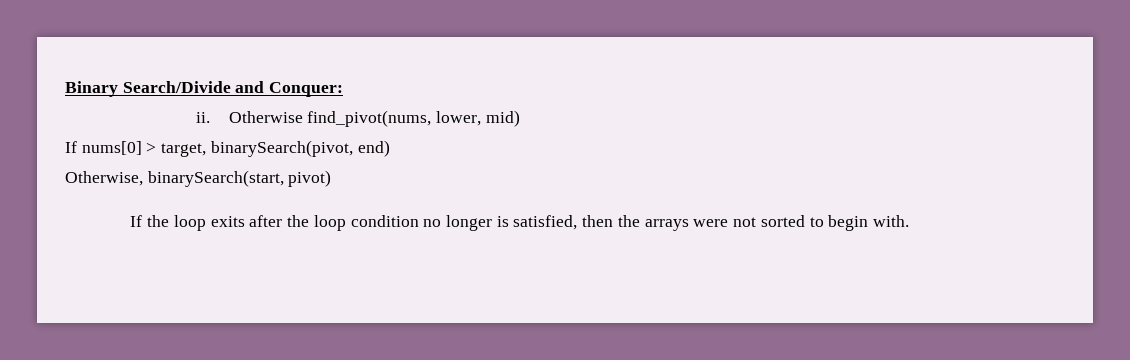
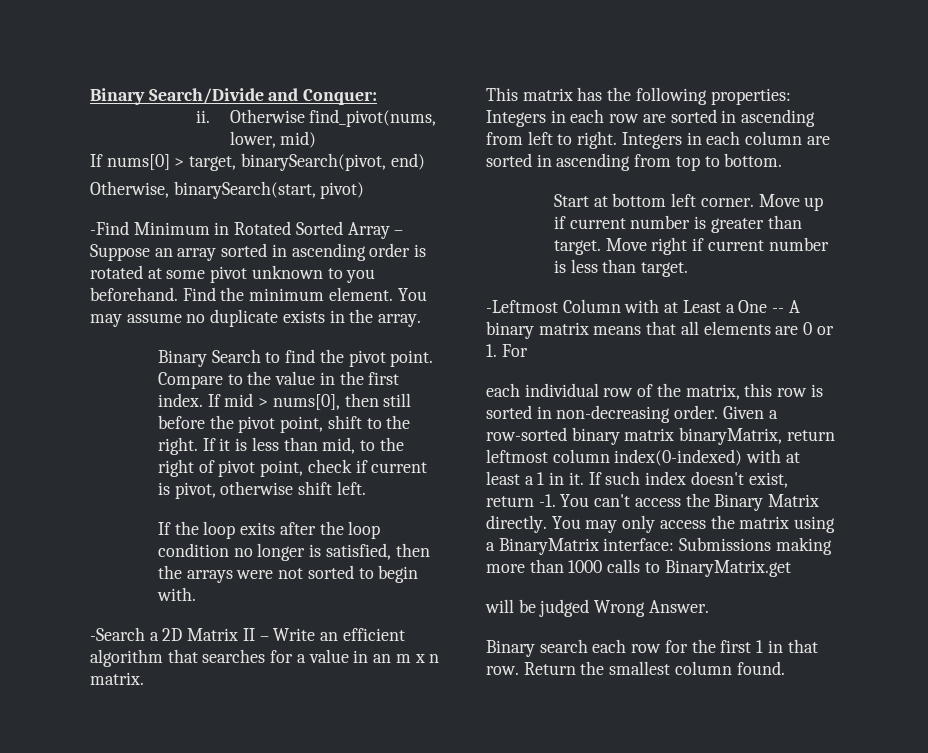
+ -Find Minimum in Rotated Sorted Array – Suppose an array sorted in ascending order is rotated at some pivot unknown to you beforehand. Find the minimum element. You may assume no duplicate exists in the array.
+ Binary Search to find the pivot point. Compare to the value in the first index. If mid > nums[0], then still before the pivot point, shift to the right. If it is less than mid, to the right of pivot point, check if current is pivot, otherwise shift left.
+ -Search a 2D Matrix II – Write an efficient algorithm that searches for a value in an m x n matrix.
+ This matrix has the following properties: Integers in each row are sorted in ascending from left to right. Integers in each column are sorted in ascending from top to bottom.
+ Start at bottom left corner. Move up if current number is greater than target. Move right if current number is less than target.
+ -Leftmost Column with at Least a One -- A binary matrix means that all elements are 0 or 1. For
+ each individual row of the matrix, this row is sorted in non-decreasing order. Given a row-sorted binary matrix binaryMatrix, return leftmost column index(0-indexed) with at least a 1 in it. If such index doesn't exist, return -1. You can't access the Binary Matrix directly. You may only access the matrix using a BinaryMatrix interface: Submissions making more than 1000 calls to BinaryMatrix.get
+ will be judged Wrong Answer.
+ Binary search each row for the first 1 in that row. Return the smallest column found.

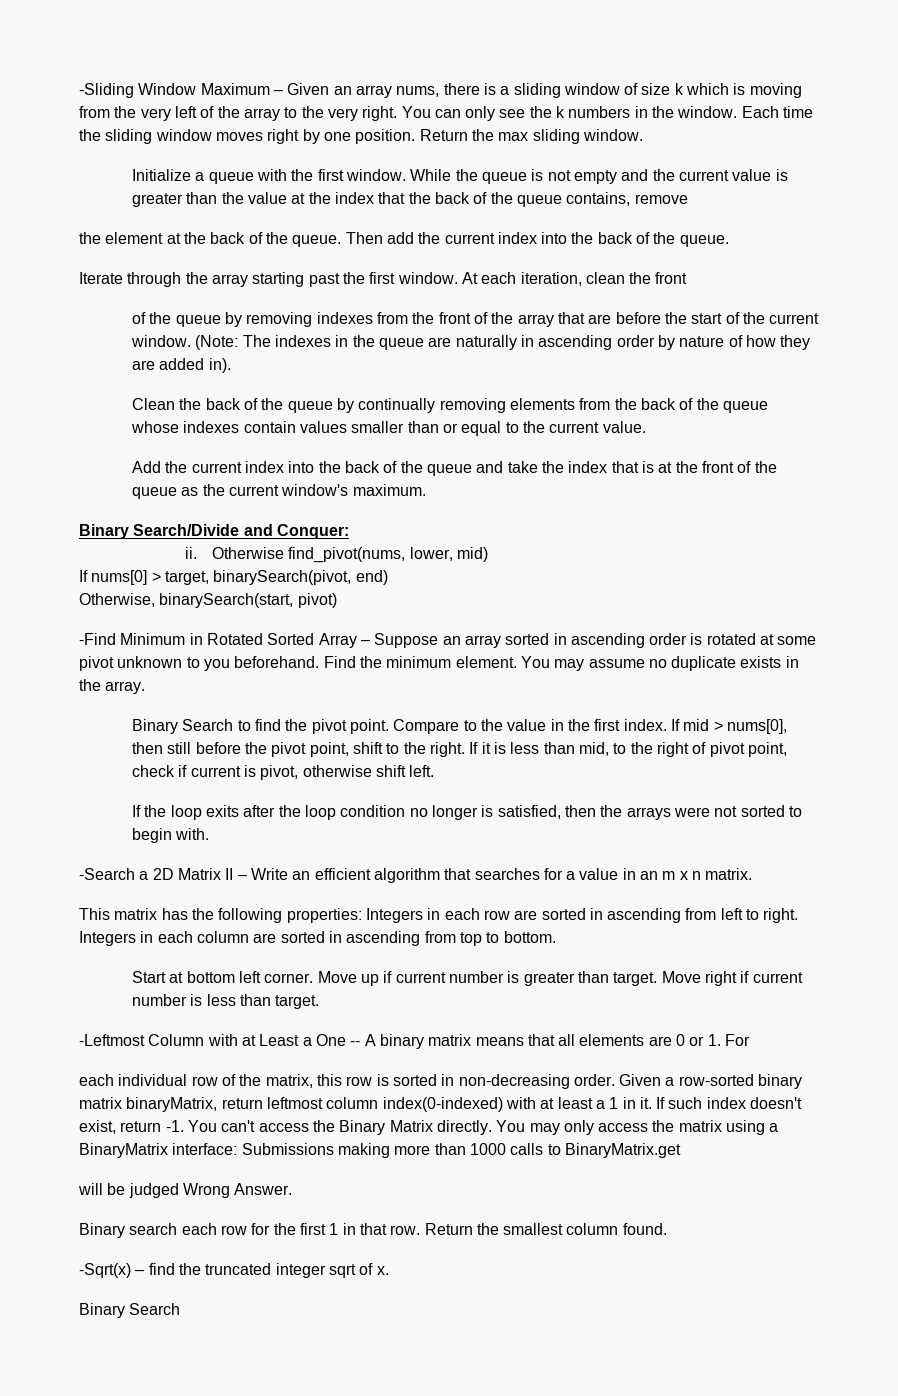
+ -Sliding Window Maximum – Given an array nums, there is a sliding window of size k which is moving from the very left of the array to the very right. You can only see the k numbers in the window. Each time the sliding window moves right by one position. Return the max sliding window.
+ Initialize a queue with the first window. While the queue is not empty and the current value is greater than the value at the index that the back of the queue contains, remove
+ the element at the back of the queue. Then add the current index into the back of the queue.
+ Iterate through the array starting past the first window. At each iteration, clean the front
+ of the queue by removing indexes from the front of the array that are before the start of the current window. (Note: The indexes in the queue are naturally in ascending order by nature of how they are added in).
+ Clean the back of the queue by continually removing elements from the back of the queue whose indexes contain values smaller than or equal to the current value.
+ Add the current index into the back of the queue and take the index that is at the front of the queue as the current window's maximum.
+ -Sqrt(x) – find the truncated integer sqrt of x.
+ Binary Search

